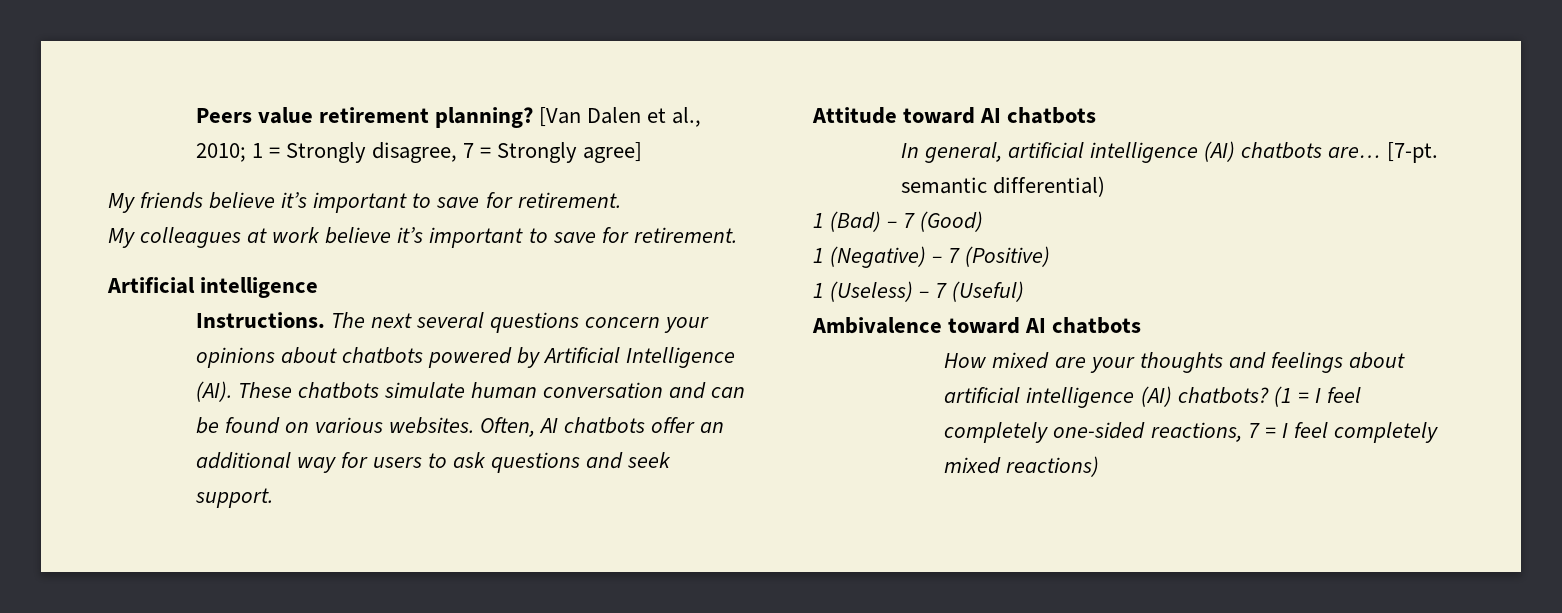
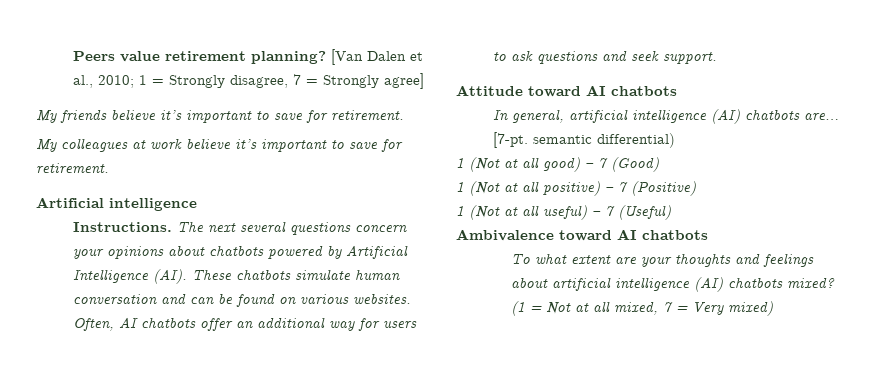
- 1 (Bad) – 7 (Good)
+ 1 (Not at all good) – 7 (Good)
- 1 (Negative) – 7 (Positive)
+ 1 (Not at all positive) – 7 (Positive)
- 1 (Useless) – 7 (Useful)
+ 1 (Not at all useful) – 7 (Useful)
- How mixed are your thoughts and feelings about artificial intelligence (AI) chatbots? (1 = I feel completely one-sided reactions, 7 = I feel completely mixed reactions)
+ To what extent are your thoughts and feelings about artificial intelligence (AI) chatbots mixed? (1 = Not at all mixed, 7 = Very mixed)

